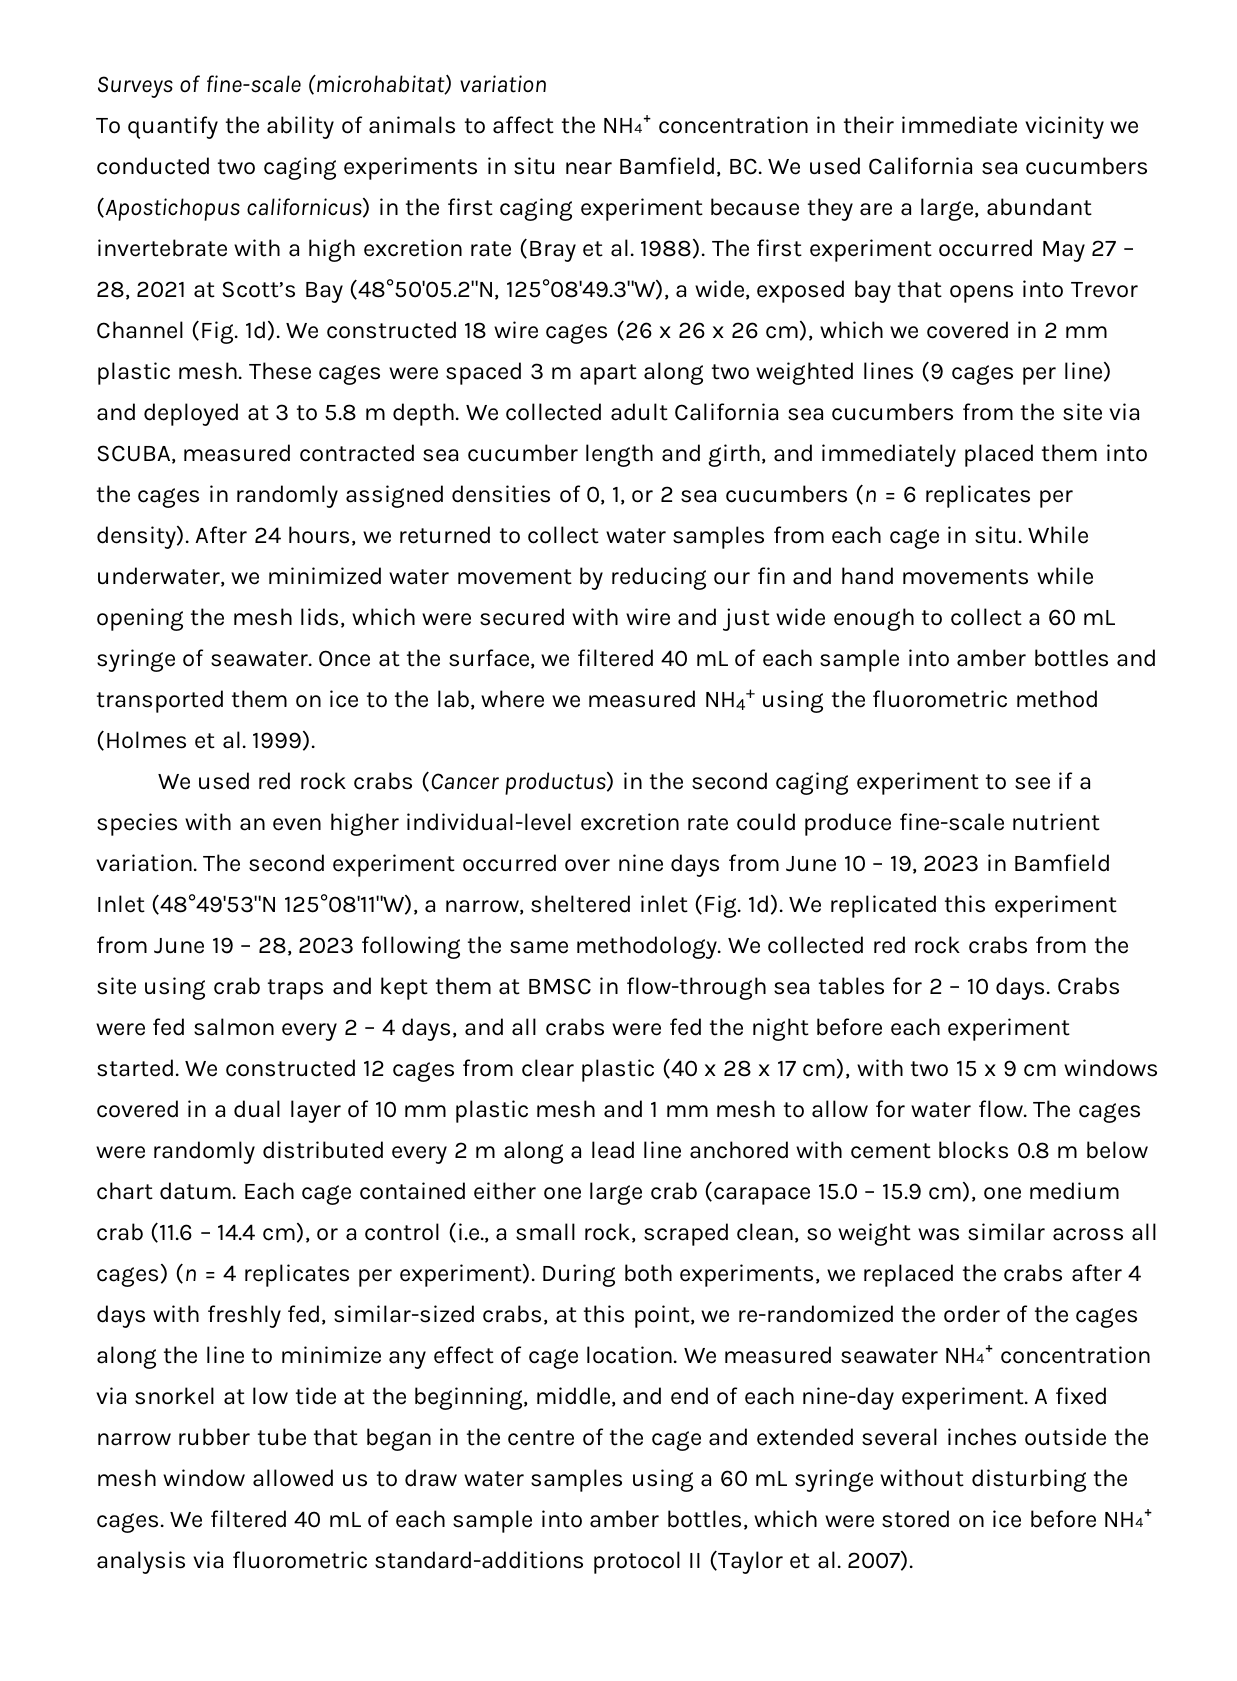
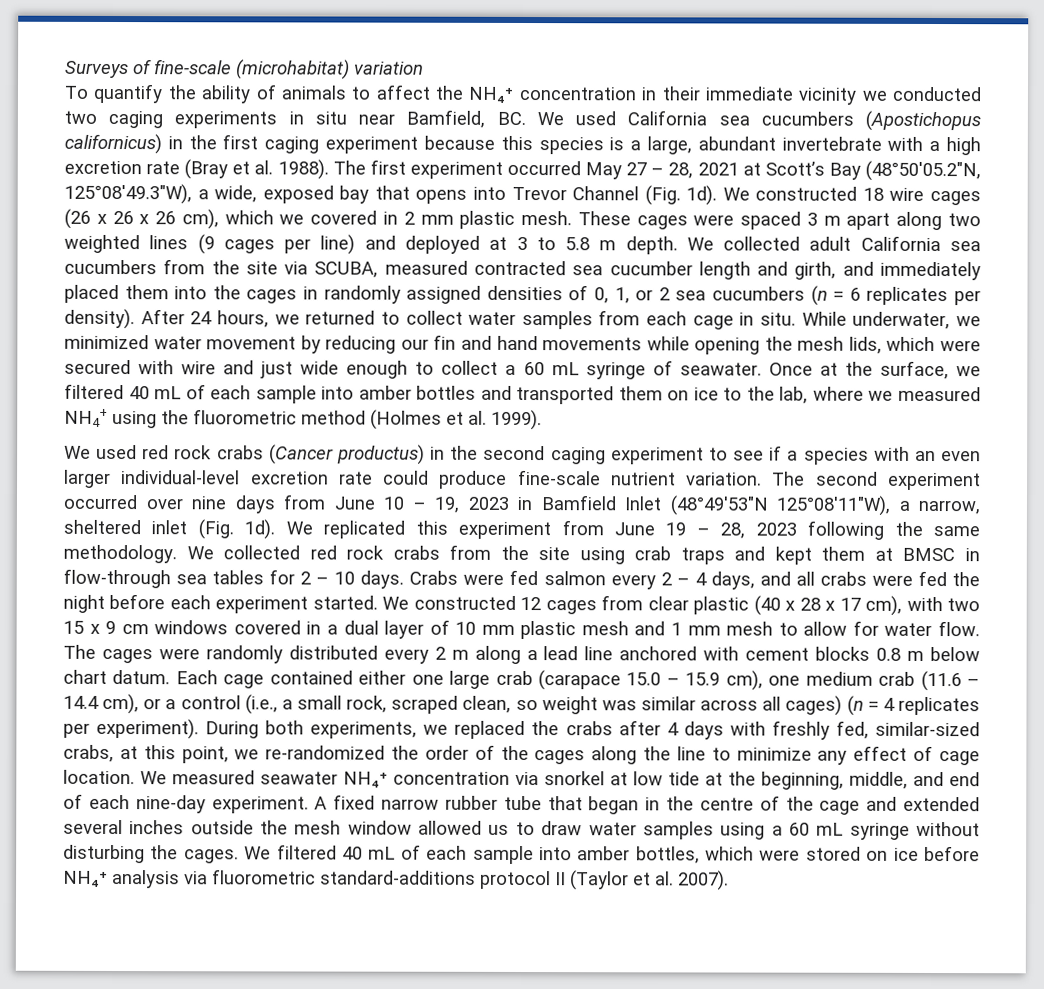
- To quantify the ability of animals to affect the NH₄⁺ concentration in their immediate vicinity we conducted two caging experiments in situ near Bamfield, BC. We used California sea cucumbers (Apostichopus californicus) in the first caging experiment because they are a large, abundant invertebrate with a high excretion rate (Bray et al. 1988).
+ To quantify the ability of animals to affect the NH₄⁺ concentration in their immediate vicinity we conducted two caging experiments in situ near Bamfield, BC. We used California sea cucumbers (Apostichopus californicus) in the first caging experiment because this species is a large, abundant invertebrate with a high excretion rate (Bray et al. 1988).
- We used red rock crabs (Cancer productus) in the second caging experiment to see if a species with an even higher individual-level excretion rate could produce fine-scale nutrient variation.
+ We used red rock crabs (Cancer productus) in the second caging experiment to see if a species with an even larger individual-level excretion rate could produce fine-scale nutrient variation.

